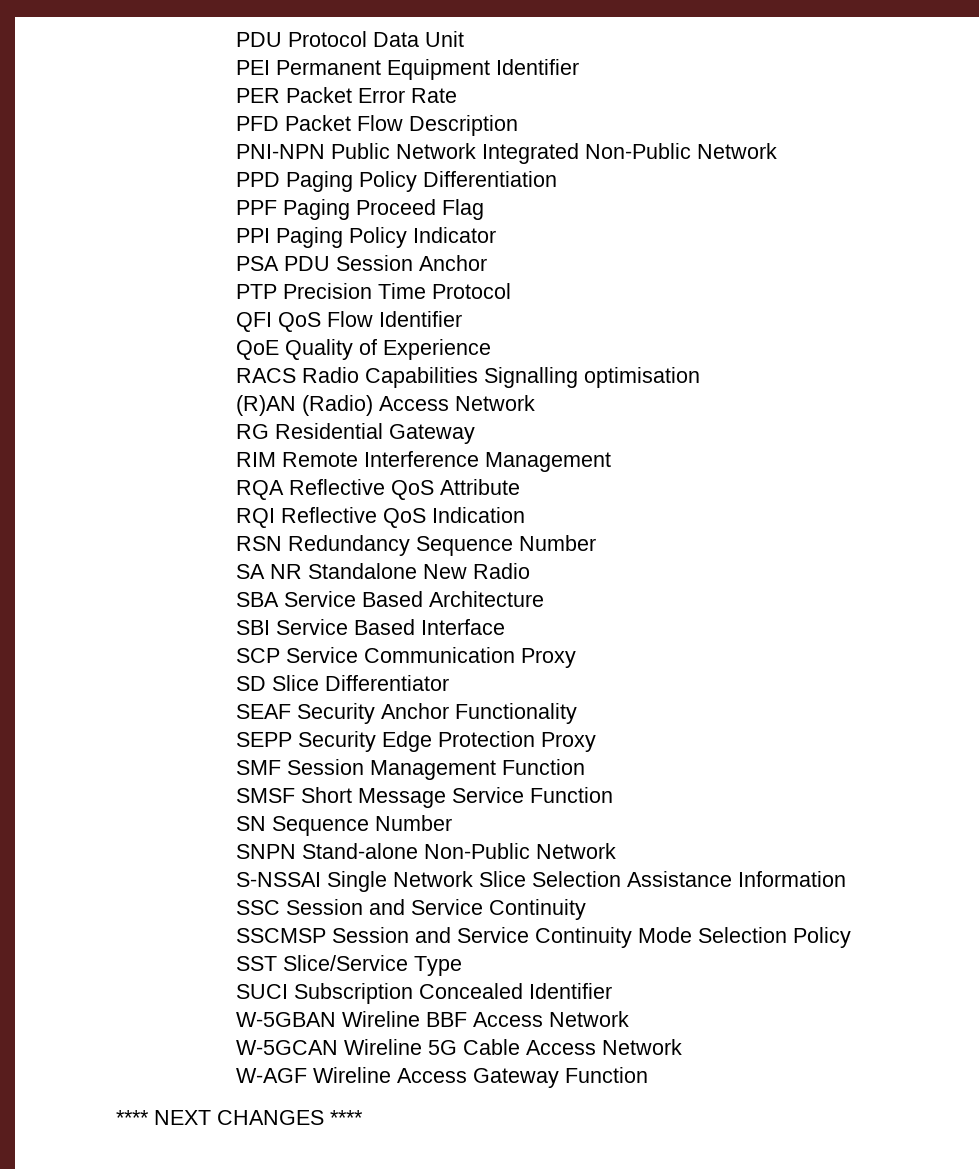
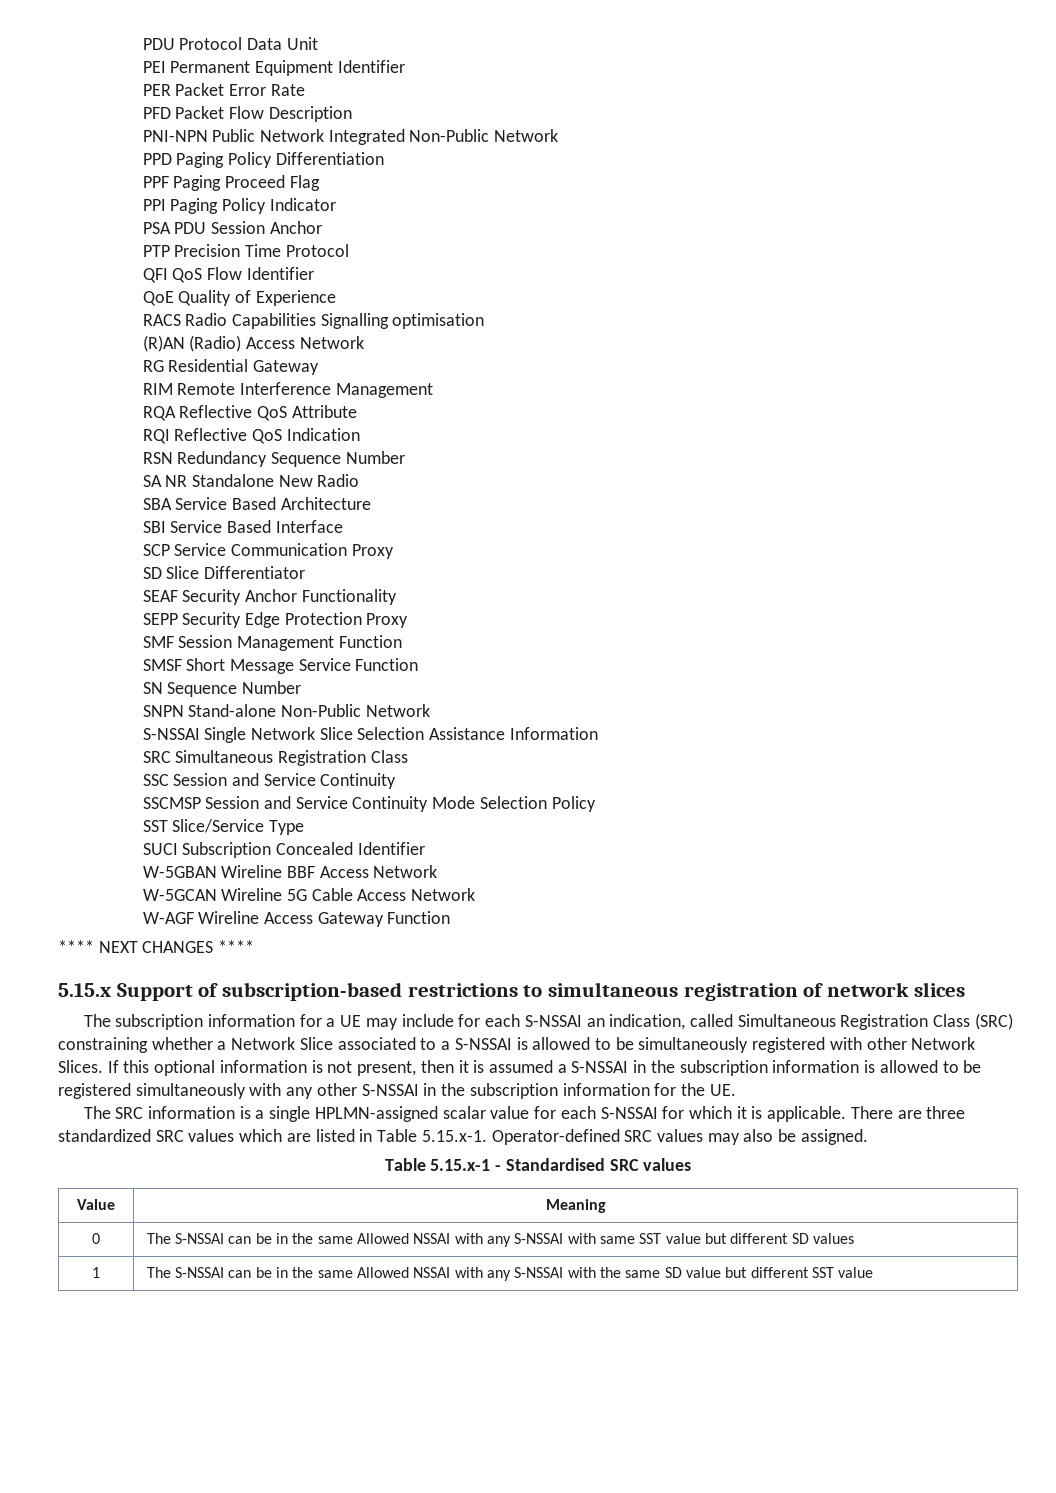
+ SRC Simultaneous Registration Class
+ 5.15.x Support of subscription-based restrictions to simultaneous registration of network slices
+ The subscription information for a UE may include for each S-NSSAI an indication, called Simultaneous Registration Class (SRC) constraining whether a Network Slice associated to a S-NSSAI is allowed to be simultaneously registered with other Network Slices. If this optional information is not present, then it is assumed a S-NSSAI in the subscription information is allowed to be registered simultaneously with any other S-NSSAI in the subscription information for the UE.
+ The SRC information is a single HPLMN-assigned scalar value for each S-NSSAI for which it is applicable. There are three standardized SRC values which are listed in Table 5.15.x-1. Operator-defined SRC values may also be assigned.
+ Table 5.15.x-1 - Standardised SRC values
+ Value | Meaning
+ 0 | The S-NSSAI can be in the same Allowed NSSAI with any S-NSSAI with same SST value but different SD values
+ 1 | The S-NSSAI can be in the same Allowed NSSAI with any S-NSSAI with the same SD value but different SST value

